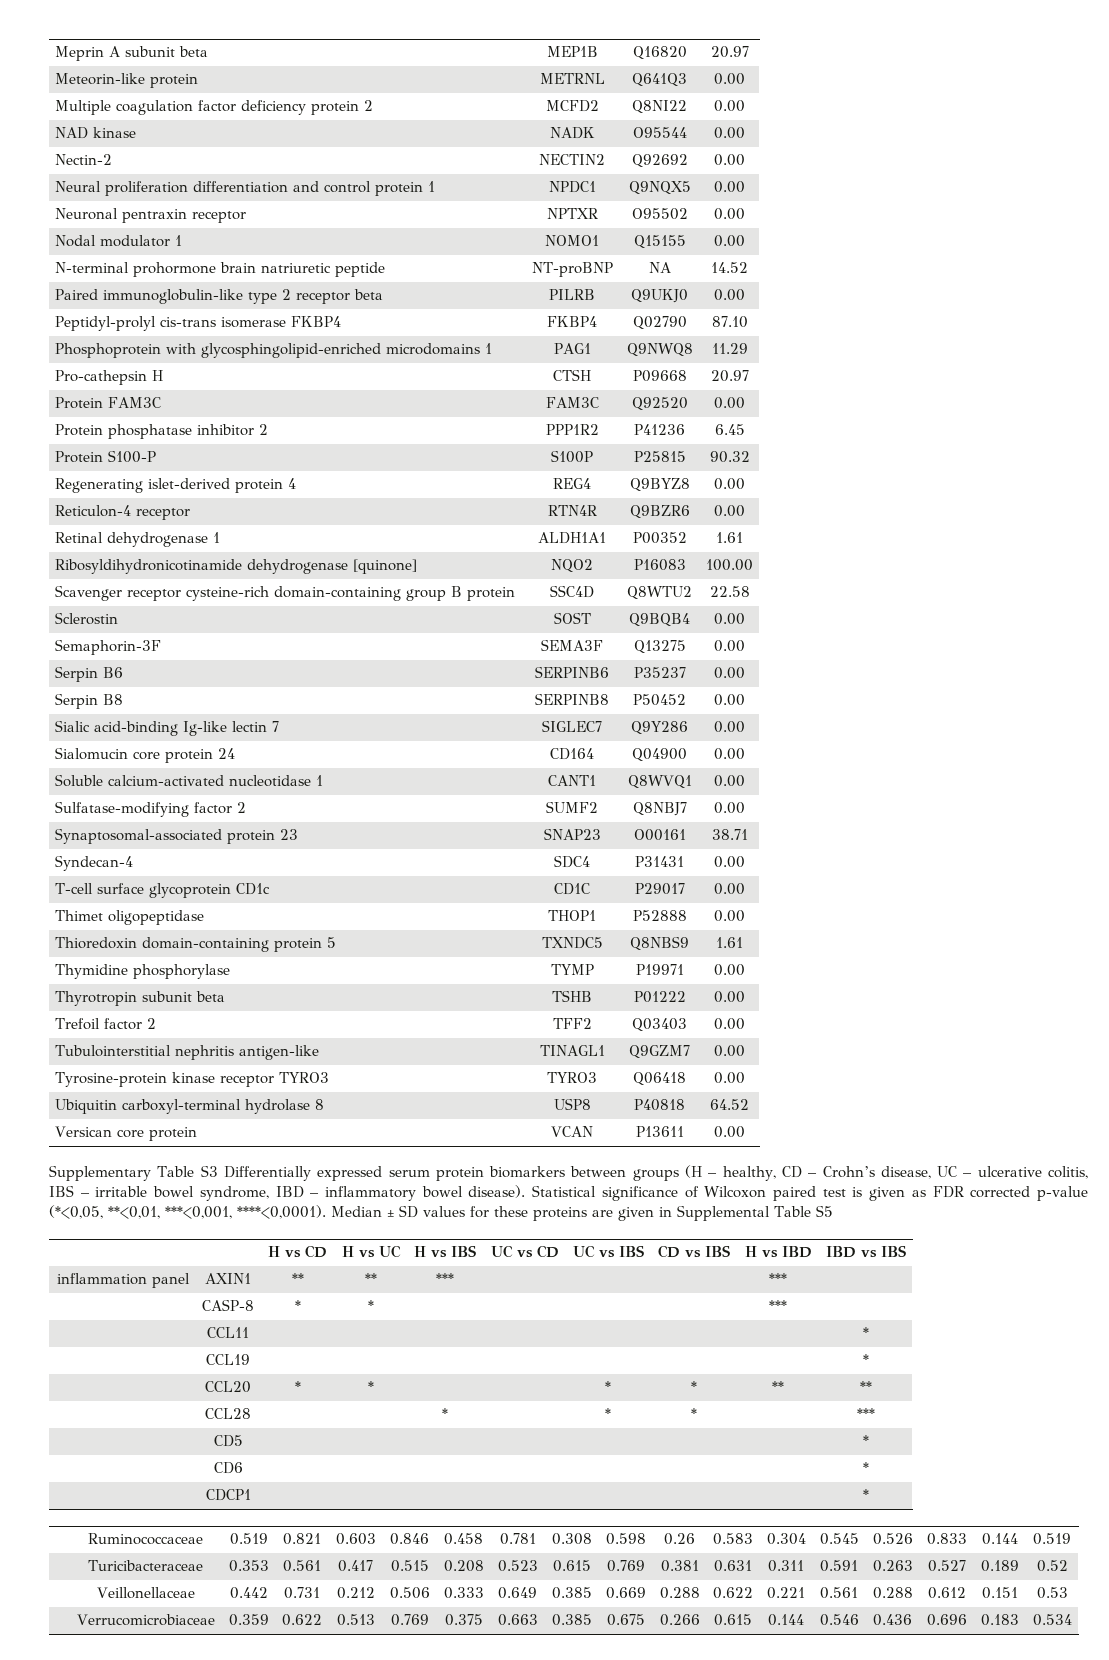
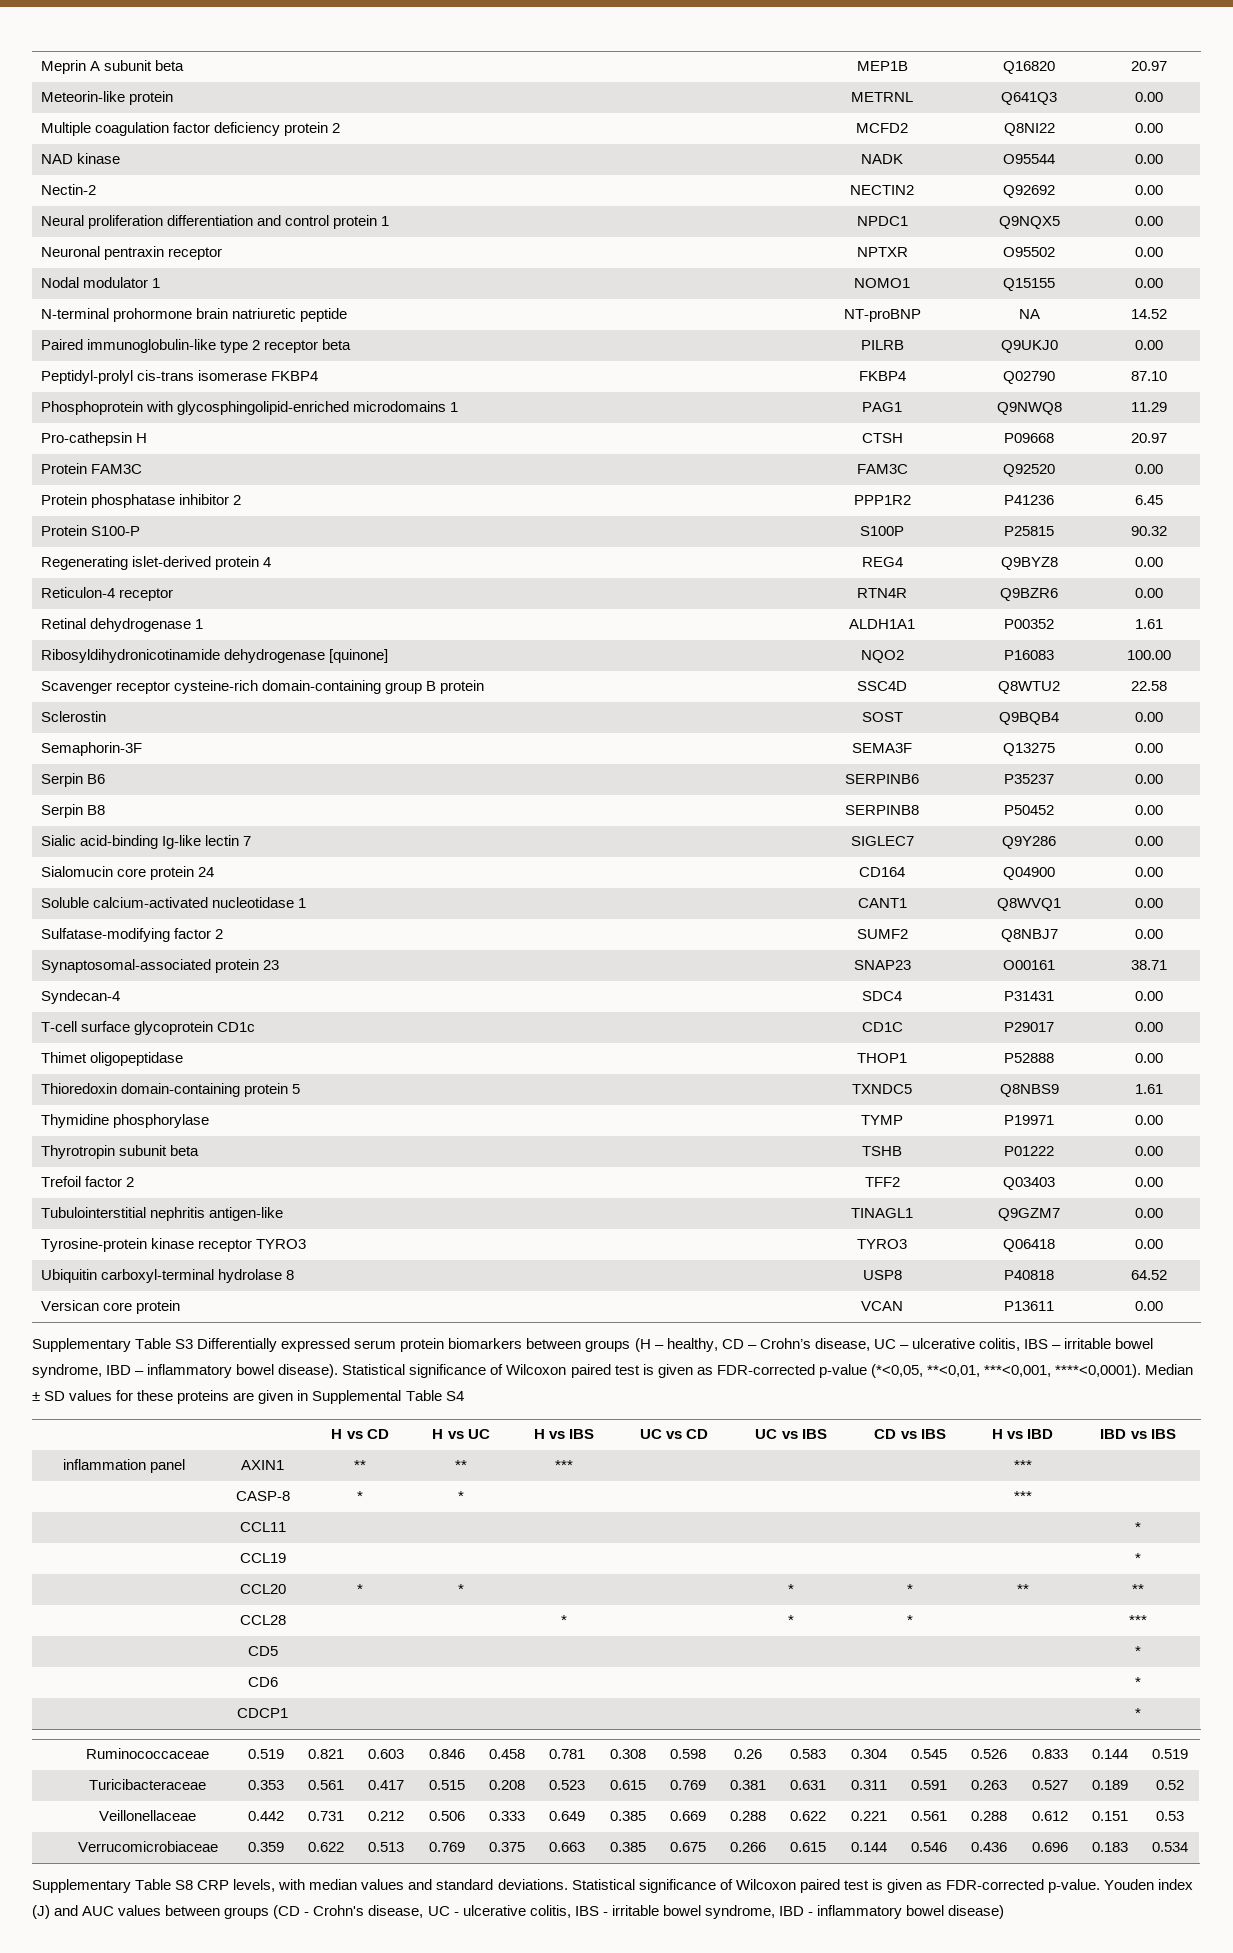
- Statistical significance of Wilcoxon paired test is given as FDR corrected p-value (*<0,05, **<0,01, ***<0,001, ****<0,0001).
+ Statistical significance of Wilcoxon paired test is given as FDR-corrected p-value (*<0,05, **<0,01, ***<0,001, ****<0,0001).
- Median ± SD values for these proteins are given in Supplemental Table S5
+ Median ± SD values for these proteins are given in Supplemental Table S4
+ Supplementary Table S8 CRP levels, with median values and standard deviations. Statistical significance of Wilcoxon paired test is given as FDR-corrected p-value. Youden index (J) and AUC values between groups (CD - Crohn's disease, UC - ulcerative colitis, IBS - irritable bowel syndrome, IBD - inflammatory bowel disease)

